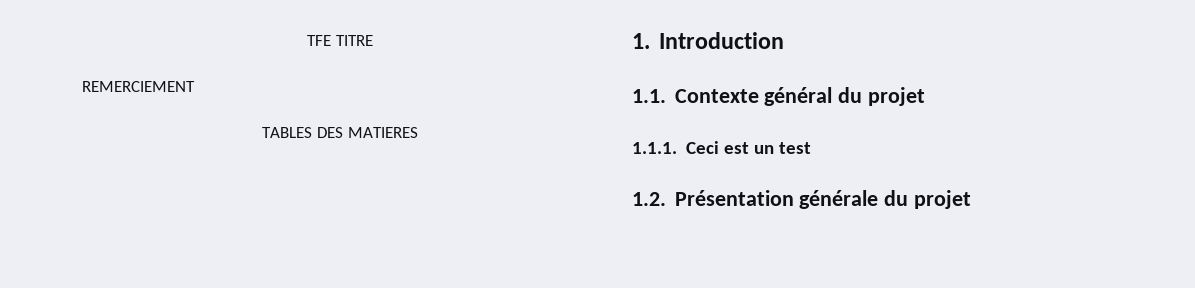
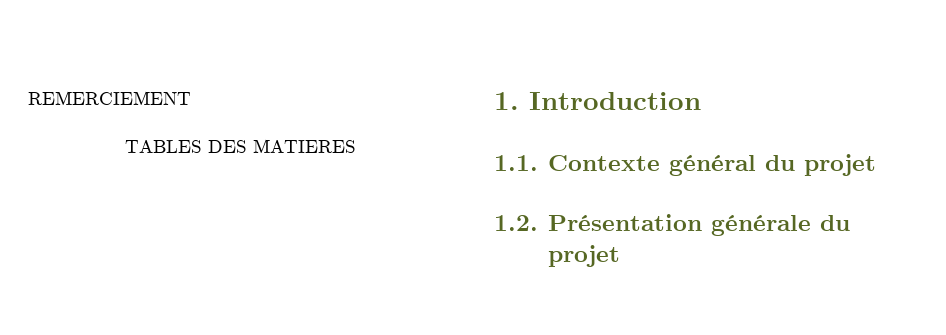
- TFE TITRE
- 1.1.1. Ceci est un test

